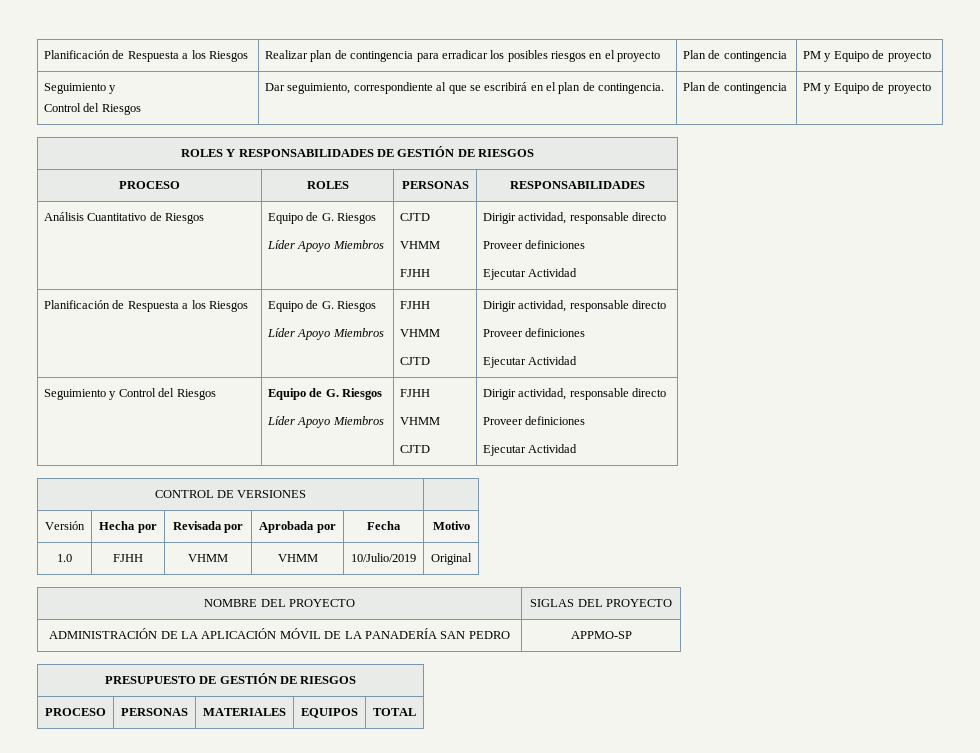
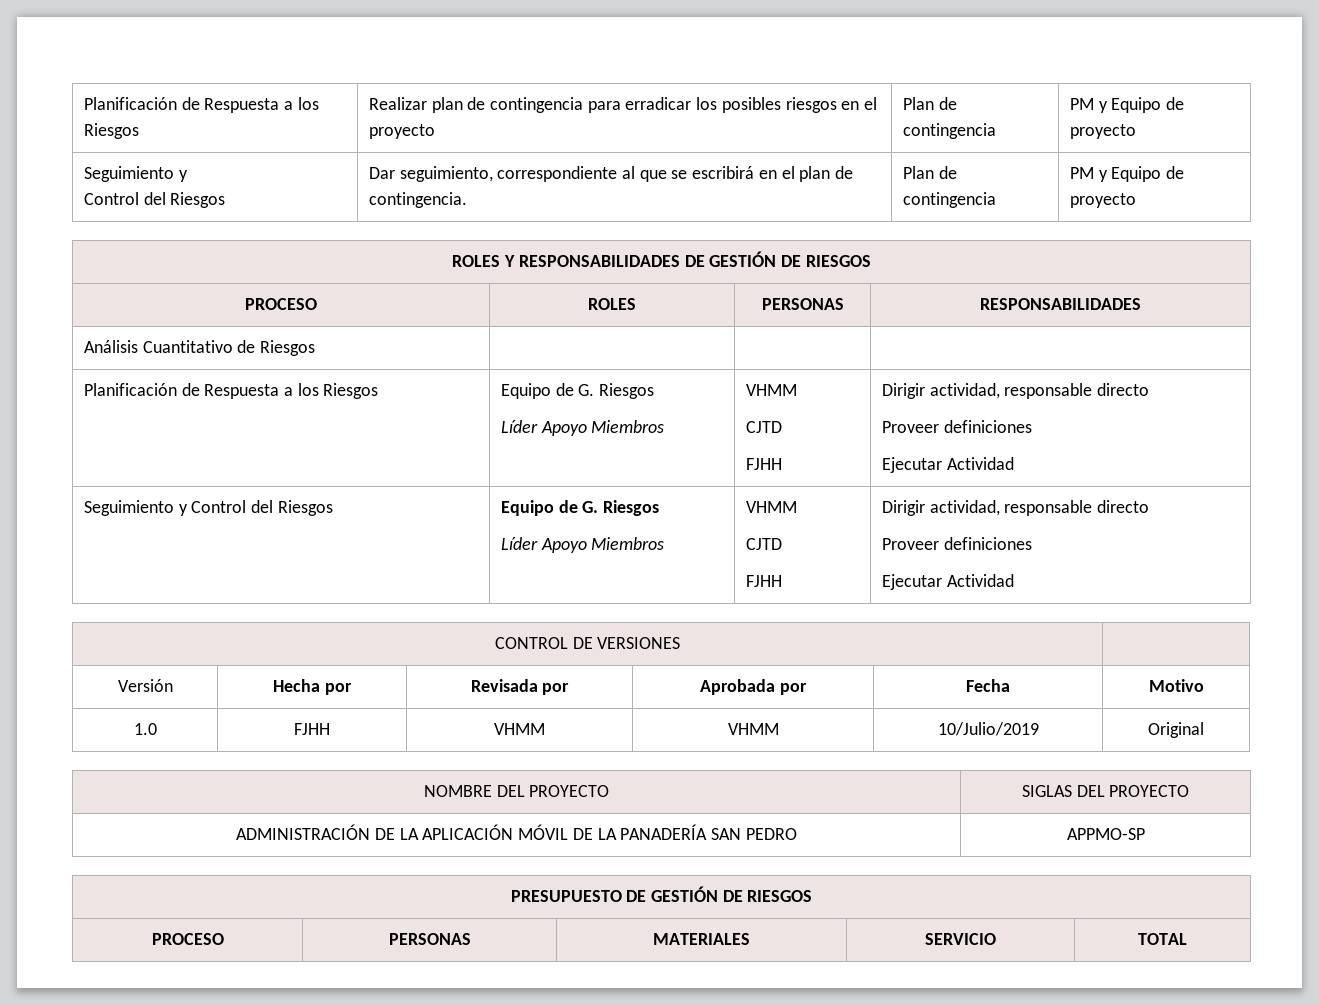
- Análisis Cuantitativo de Riesgos | Equipo de G. Riesgos
- Líder Apoyo Miembros | CJTD
- VHMM
- FJHH | Dirigir actividad, responsable directo
- Proveer definiciones
- Ejecutar Actividad
+ Análisis Cuantitativo de Riesgos | | |
  Planificación de Respuesta a los Riesgos | Equipo de G. Riesgos
- Líder Apoyo Miembros | FJHH
- VHMM
- CJTD | Dirigir actividad, responsable directo
+ Líder Apoyo Miembros | VHMM
+ CJTD
+ FJHH | Dirigir actividad, responsable directo
  Seguimiento y Control del Riesgos | Equipo de G. Riesgos
- Líder Apoyo Miembros | FJHH
- VHMM
- CJTD | Dirigir actividad, responsable directo
+ Líder Apoyo Miembros | VHMM
+ CJTD
+ FJHH | Dirigir actividad, responsable directo
- PROCESO | PERSONAS | MATERIALES | EQUIPOS | TOTAL
+ PROCESO | PERSONAS | MATERIALES | SERVICIO | TOTAL

